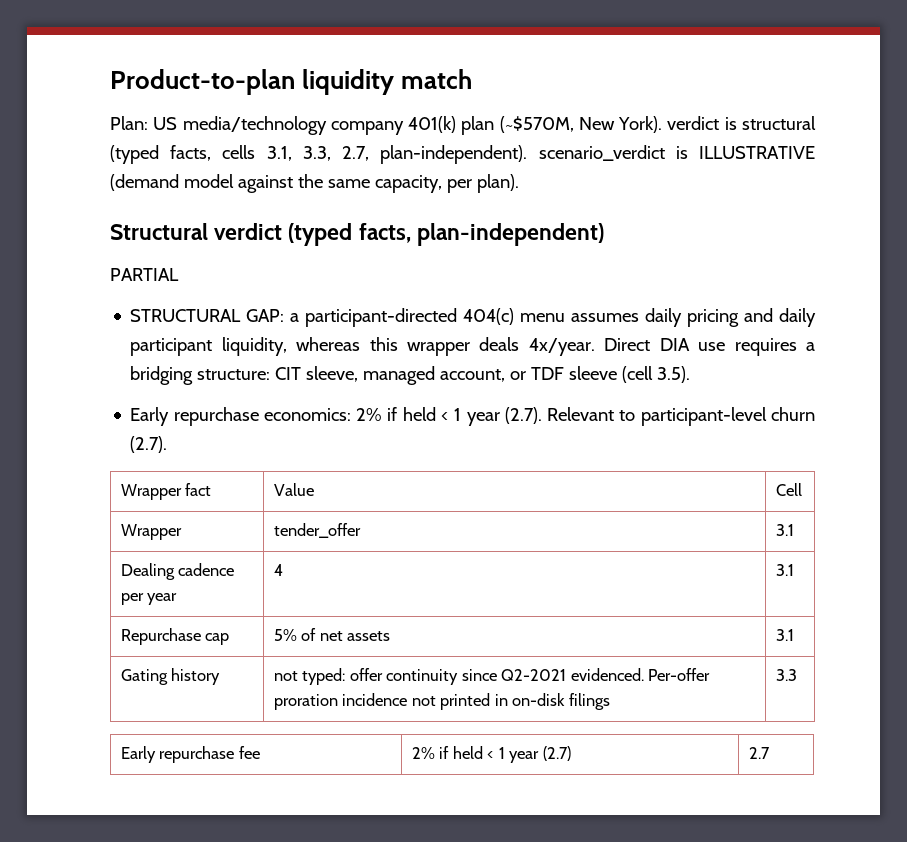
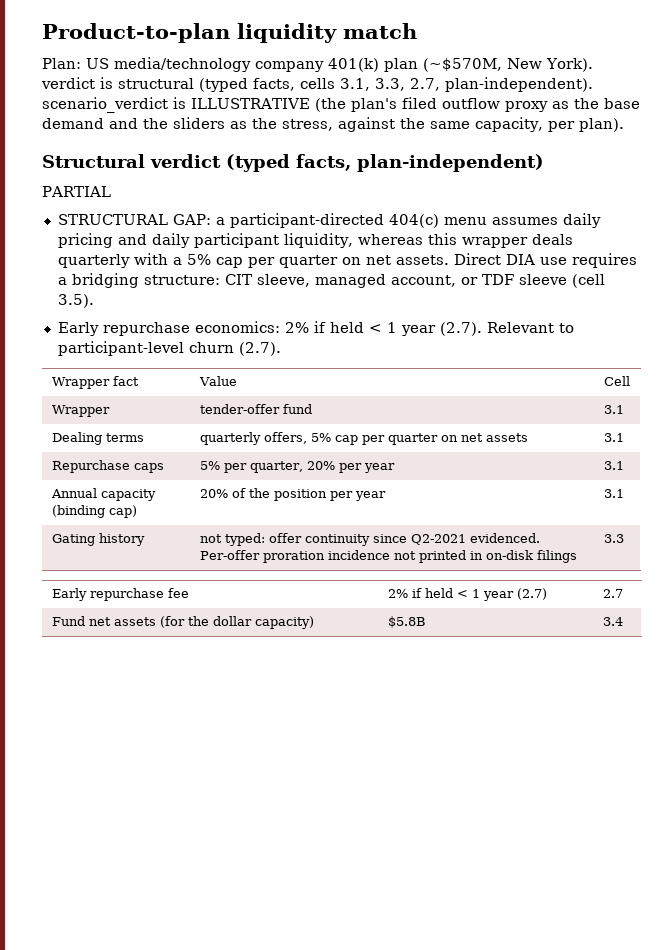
- Plan: US media/technology company 401(k) plan (~$570M, New York). verdict is structural (typed facts, cells 3.1, 3.3, 2.7, plan-independent). scenario_verdict is ILLUSTRATIVE (demand model against the same capacity, per plan).
+ Plan: US media/technology company 401(k) plan (~$570M, New York). verdict is structural (typed facts, cells 3.1, 3.3, 2.7, plan-independent). scenario_verdict is ILLUSTRATIVE (the plan's filed outflow proxy as the base demand and the sliders as the stress, against the same capacity, per plan).
- STRUCTURAL GAP: a participant-directed 404(c) menu assumes daily pricing and daily participant liquidity, whereas this wrapper deals 4x/year.
+ STRUCTURAL GAP: a participant-directed 404(c) menu assumes daily pricing and daily participant liquidity, whereas this wrapper deals quarterly with a 5% cap per quarter on net assets.
- Wrapper | tender_offer | 3.1
+ Wrapper | tender-offer fund | 3.1
- Dealing cadence per year | 4 | 3.1
+ Dealing terms | quarterly offers, 5% cap per quarter on net assets | 3.1
- Repurchase cap | 5% of net assets | 3.1
+ Repurchase caps | 5% per quarter, 20% per year | 3.1
+ Annual capacity (binding cap) | 20% of the position per year | 3.1
+ Fund net assets (for the dollar capacity) | $5.8B | 3.4

